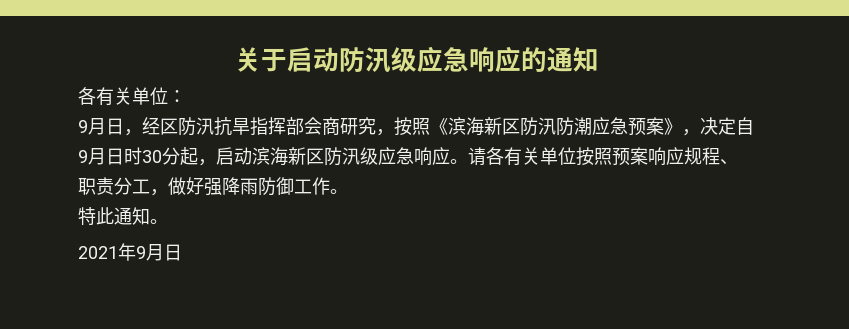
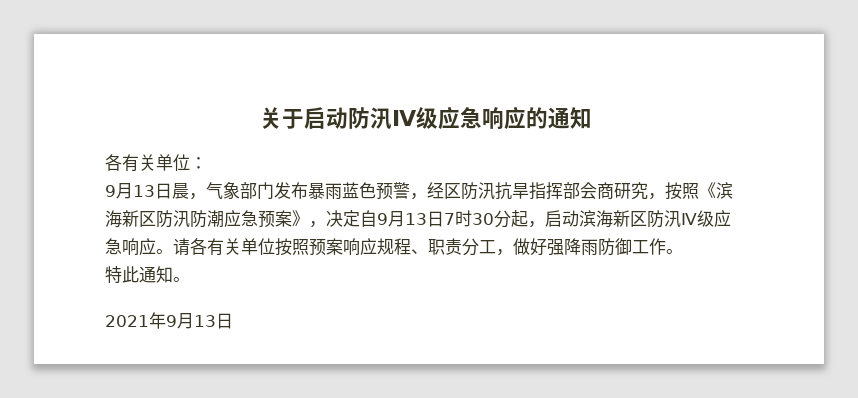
- 关于启动防汛级应急响应的通知
+ 关于启动防汛Ⅳ级应急响应的通知
- 9月日，经区防汛抗旱指挥部会商研究，按照《滨海新区防汛防潮应急预案》，决定自9月日时30分起，启动滨海新区防汛级应急响应。
+ 9月13日晨，气象部门发布暴雨蓝色预警，经区防汛抗旱指挥部会商研究，按照《滨海新区防汛防潮应急预案》，决定自9月13日7时30分起，启动滨海新区防汛Ⅳ级应急响应。
- 2021年9月日
+ 2021年9月13日

